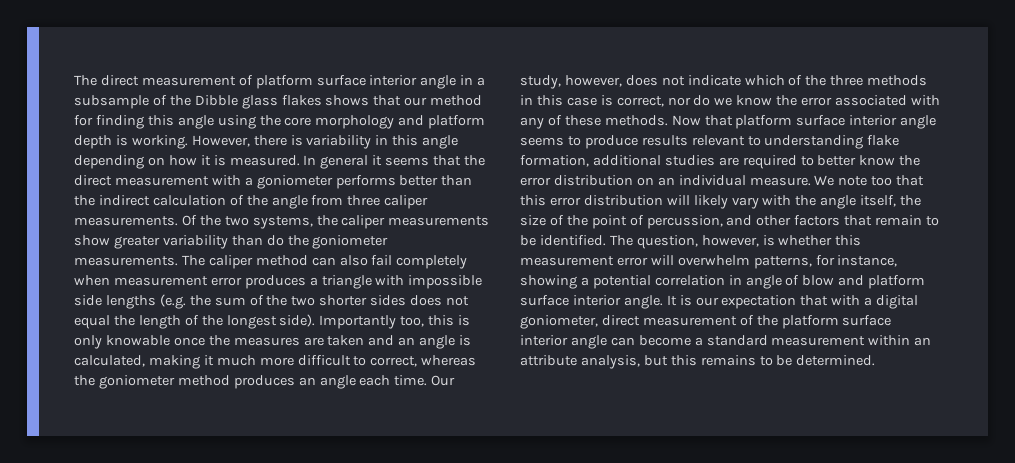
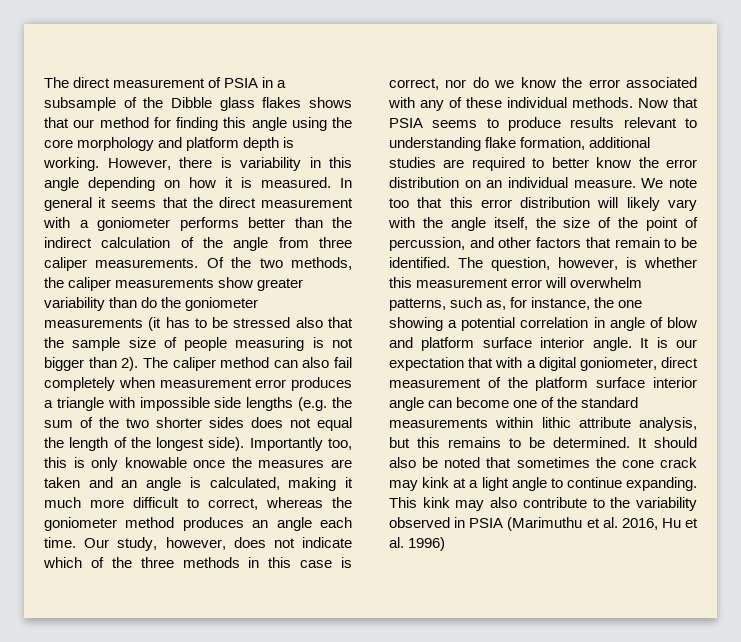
- The direct measurement of platform surface interior angle in a subsample of the Dibble glass flakes shows that our method for finding this angle using the core morphology and platform depth is working.
+ The direct measurement of PSIA in a subsample of the Dibble glass flakes shows that our method for finding this angle using the core morphology and platform depth is working.
- Of the two systems, the caliper measurements show greater variability than do the goniometer measurements.
+ Of the two methods, the caliper measurements show greater variability than do the goniometer measurements (it has to be stressed also that the sample size of people measuring is not bigger than 2).
- Our study, however, does not indicate which of the three methods in this case is correct, nor do we know the error associated with any of these methods.
+ Our study, however, does not indicate which of the three methods in this case is correct, nor do we know the error associated with any of these individual methods.
- Now that platform surface interior angle seems to produce results relevant to understanding flake formation, additional studies are required to better know the error distribution on an individual measure.
+ Now that PSIA seems to produce results relevant to understanding flake formation, additional studies are required to better know the error distribution on an individual measure.
- The question, however, is whether this measurement error will overwhelm patterns, for instance, showing a potential correlation in angle of blow and platform surface interior angle.
+ The question, however, is whether this measurement error will overwhelm patterns, such as, for instance, the one showing a potential correlation in angle of blow and platform surface interior angle.
- It is our expectation that with a digital goniometer, direct measurement of the platform surface interior angle can become a standard measurement within an attribute analysis, but this remains to be determined.
+ It is our expectation that with a digital goniometer, direct measurement of the platform surface interior angle can become one of the standard measurements within lithic attribute analysis, but this remains to be determined.
+ It should also be noted that sometimes the cone crack may kink at a light angle to continue expanding. This kink may also contribute to the variability observed in PSIA (Marimuthu et al. 2016, Hu et al. 1996)

